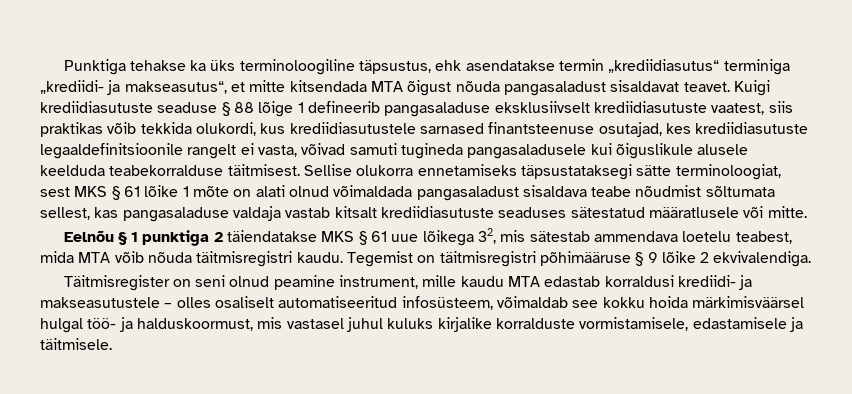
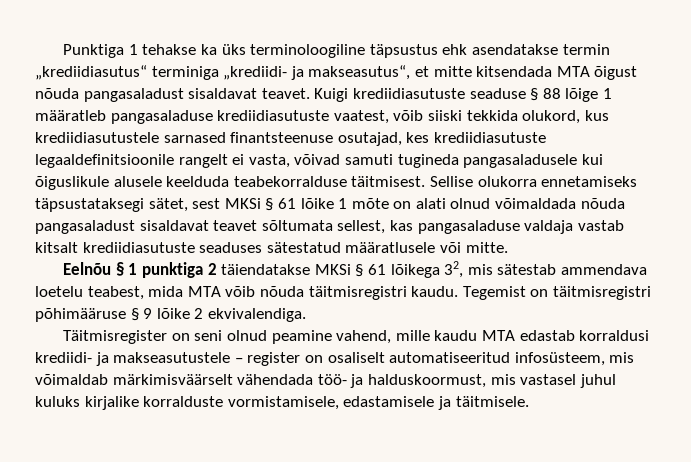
- Punktiga tehakse ka üks terminoloogiline täpsustus, ehk asendatakse termin „krediidiasutus“ terminiga „krediidi- ja makseasutus“, et mitte kitsendada MTA õigust nõuda pangasaladust sisaldavat teavet.
+ Punktiga 1 tehakse ka üks terminoloogiline täpsustus ehk asendatakse termin „krediidiasutus“ terminiga „krediidi- ja makseasutus“, et mitte kitsendada MTA õigust nõuda pangasaladust sisaldavat teavet.
- Kuigi krediidiasutuste seaduse § 88 lõige 1 defineerib pangasaladuse eksklusiivselt krediidiasutuste vaatest, siis praktikas võib tekkida olukordi, kus krediidiasutustele sarnased finantsteenuse osutajad, kes krediidiasutuste legaaldefinitsioonile rangelt ei vasta, võivad samuti tugineda pangasaladusele kui õiguslikule alusele keelduda teabekorralduse täitmisest.
+ Kuigi krediidiasutuste seaduse § 88 lõige 1 määratleb pangasaladuse krediidiasutuste vaatest, võib siiski tekkida olukord, kus krediidiasutustele sarnased finantsteenuse osutajad, kes krediidiasutuste legaaldefinitsioonile rangelt ei vasta, võivad samuti tugineda pangasaladusele kui õiguslikule alusele keelduda teabekorralduse täitmisest.
- Sellise olukorra ennetamiseks täpsustataksegi sätte terminoloogiat, sest MKS § 61 lõike 1 mõte on alati olnud võimaldada pangasaladust sisaldava teabe nõudmist sõltumata sellest, kas pangasaladuse valdaja vastab kitsalt krediidiasutuste seaduses sätestatud määratlusele või mitte.
+ Sellise olukorra ennetamiseks täpsustataksegi sätet, sest MKSi § 61 lõike 1 mõte on alati olnud võimaldada nõuda pangasaladust sisaldavat teavet sõltumata sellest, kas pangasaladuse valdaja vastab kitsalt krediidiasutuste seaduses sätestatud määratlusele või mitte.
- Eelnõu § 1 punktiga 2 täiendatakse MKS § 61 uue lõikega 32, mis sätestab ammendava loetelu teabest, mida MTA võib nõuda täitmisregistri kaudu.
+ Eelnõu § 1 punktiga 2 täiendatakse MKSi § 61 lõikega 32, mis sätestab ammendava loetelu teabest, mida MTA võib nõuda täitmisregistri kaudu.
- Täitmisregister on seni olnud peamine instrument, mille kaudu MTA edastab korraldusi krediidi- ja makseasutustele – olles osaliselt automatiseeritud infosüsteem, võimaldab see kokku hoida märkimisväärsel hulgal töö- ja halduskoormust, mis vastasel juhul kuluks kirjalike korralduste vormistamisele, edastamisele ja täitmisele.
+ Täitmisregister on seni olnud peamine vahend, mille kaudu MTA edastab korraldusi krediidi- ja makseasutustele – register on osaliselt automatiseeritud infosüsteem, mis võimaldab märkimisväärselt vähendada töö- ja halduskoormust, mis vastasel juhul kuluks kirjalike korralduste vormistamisele, edastamisele ja täitmisele.

